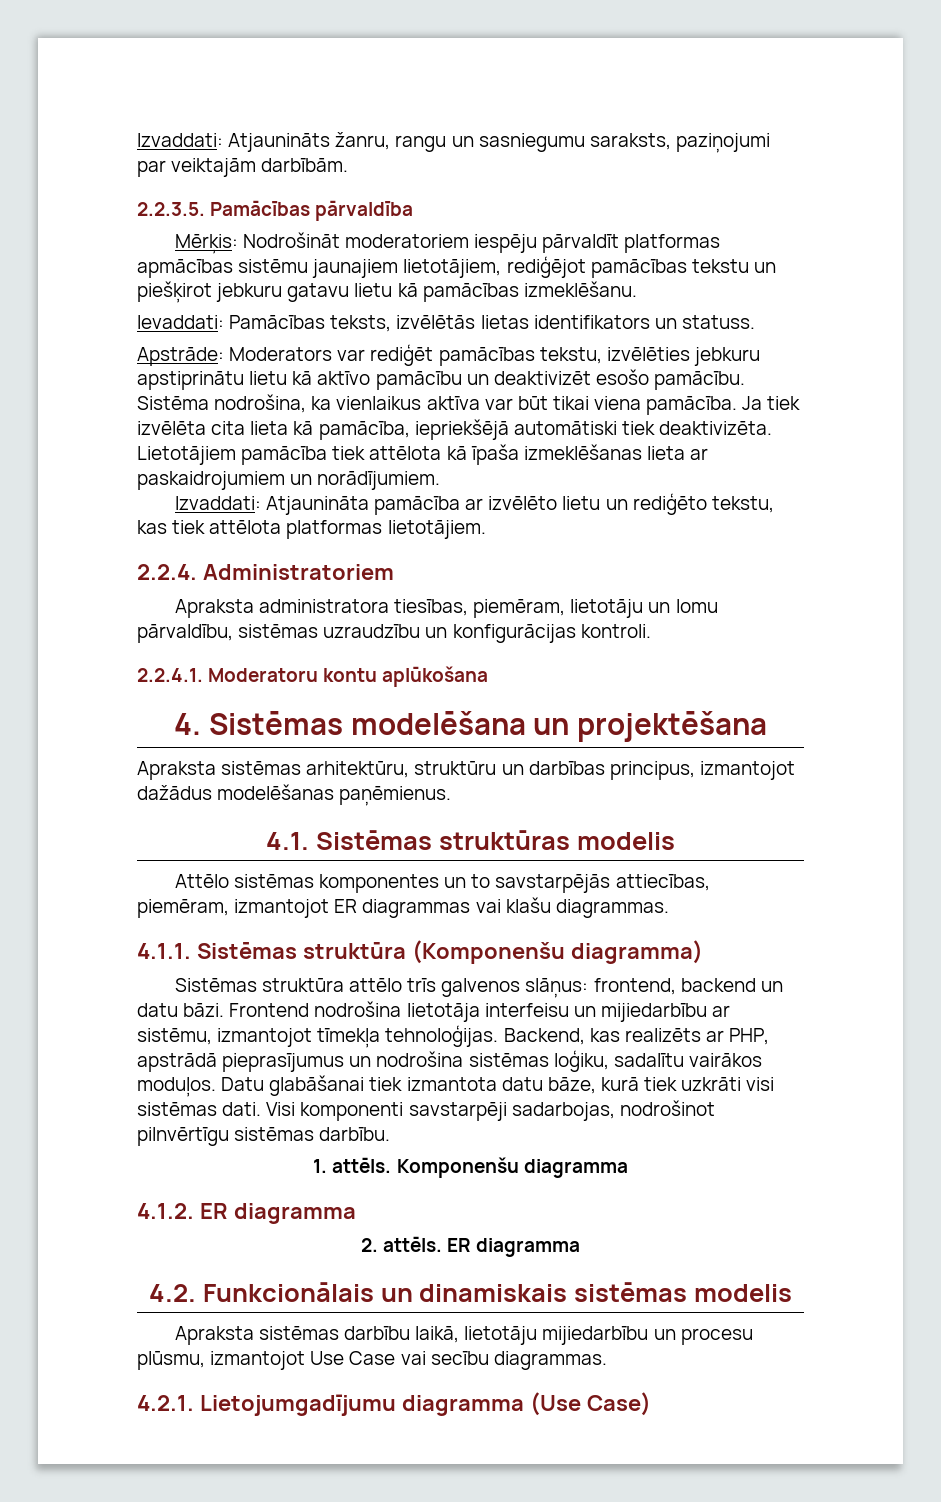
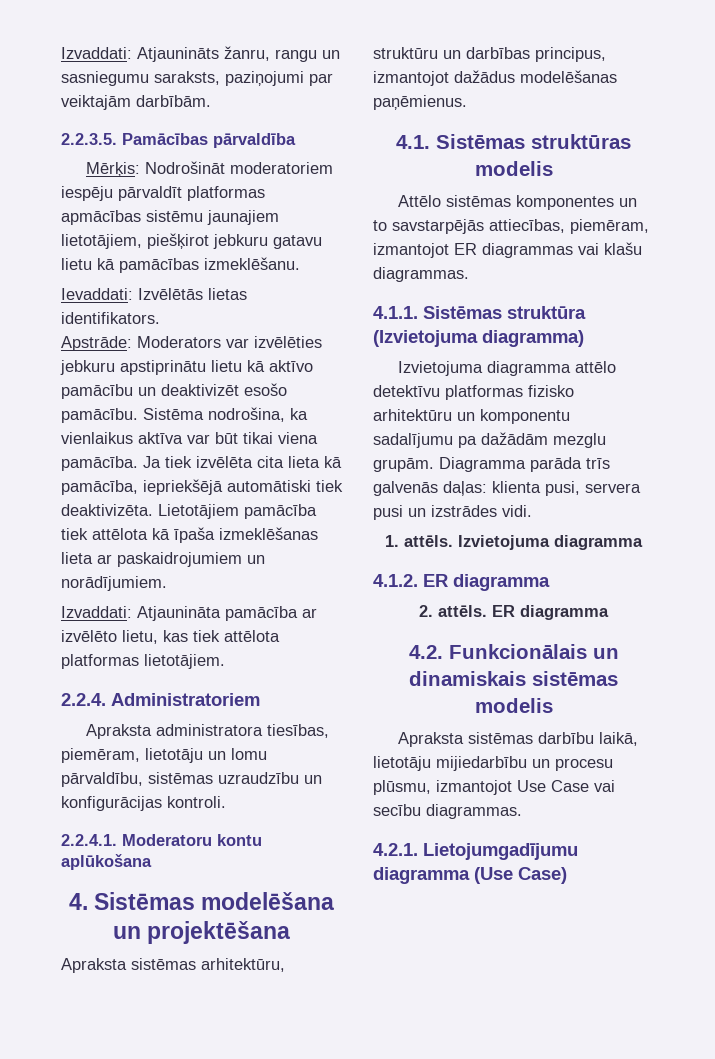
- Mērķis: Nodrošināt moderatoriem iespēju pārvaldīt platformas apmācības sistēmu jaunajiem lietotājiem, rediģējot pamācības tekstu un piešķirot jebkuru gatavu lietu kā pamācības izmeklēšanu.
+ Mērķis: Nodrošināt moderatoriem iespēju pārvaldīt platformas apmācības sistēmu jaunajiem lietotājiem, piešķirot jebkuru gatavu lietu kā pamācības izmeklēšanu.
- Ievaddati: Pamācības teksts, izvēlētās lietas identifikators un statuss.
+ Ievaddati: Izvēlētās lietas identifikators.
- Apstrāde: Moderators var rediģēt pamācības tekstu, izvēlēties jebkuru apstiprinātu lietu kā aktīvo pamācību un deaktivizēt esošo pamācību.
+ Apstrāde: Moderators var izvēlēties jebkuru apstiprinātu lietu kā aktīvo pamācību un deaktivizēt esošo pamācību.
- Izvaddati: Atjaunināta pamācība ar izvēlēto lietu un rediģēto tekstu, kas tiek attēlota platformas lietotājiem.
+ Izvaddati: Atjaunināta pamācība ar izvēlēto lietu, kas tiek attēlota platformas lietotājiem.
- 4.1.1. Sistēmas struktūra (Komponenšu diagramma)
+ 4.1.1. Sistēmas struktūra (Izvietojuma diagramma)
- Sistēmas struktūra attēlo trīs galvenos slāņus: frontend, backend un datu bāzi. Frontend nodrošina lietotāja interfeisu un mijiedarbību ar sistēmu, izmantojot tīmekļa tehnoloģijas. Backend, kas realizēts ar PHP, apstrādā pieprasījumus un nodrošina sistēmas loģiku, sadalītu vairākos moduļos. Datu glabāšanai tiek izmantota datu bāze, kurā tiek uzkrāti visi sistēmas dati. Visi komponenti savstarpēji sadarbojas, nodrošinot pilnvērtīgu sistēmas darbību.
+ Izvietojuma diagramma attēlo detektīvu platformas fizisko arhitektūru un komponentu sadalījumu pa dažādām mezglu grupām. Diagramma parāda trīs galvenās daļas: klienta pusi, servera pusi un izstrādes vidi.
- 1. attēls. Komponenšu diagramma
+ 1. attēls. Izvietojuma diagramma

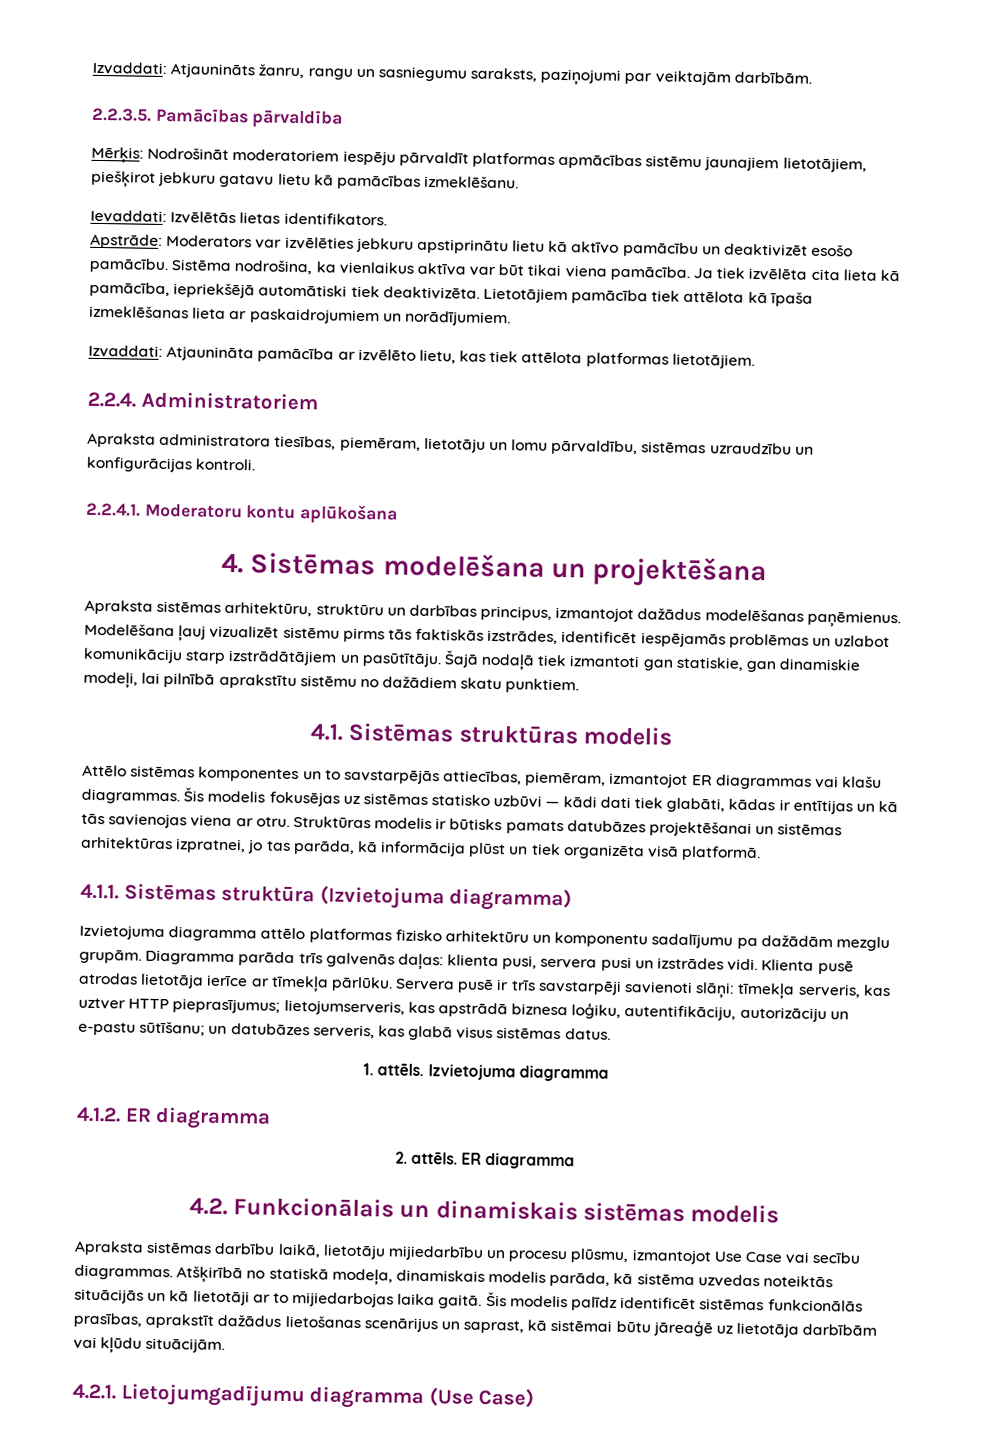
+ Modelēšana ļauj vizualizēt sistēmu pirms tās faktiskās izstrādes, identificēt iespējamās problēmas un uzlabot komunikāciju starp izstrādātājiem un pasūtītāju. Šajā nodaļā tiek izmantoti gan statiskie, gan dinamiskie modeļi, lai pilnībā aprakstītu sistēmu no dažādiem skatu punktiem.
+ Šis modelis fokusējas uz sistēmas statisko uzbūvi — kādi dati tiek glabāti, kādas ir entītijas un kā tās savienojas viena ar otru. Struktūras modelis ir būtisks pamats datubāzes projektēšanai un sistēmas arhitektūras izpratnei, jo tas parāda, kā informācija plūst un tiek organizēta visā platformā.
- Izvietojuma diagramma attēlo detektīvu platformas fizisko arhitektūru un komponentu sadalījumu pa dažādām mezglu grupām.
+ Izvietojuma diagramma attēlo platformas fizisko arhitektūru un komponentu sadalījumu pa dažādām mezglu grupām.
+ Klienta pusē atrodas lietotāja ierīce ar tīmekļa pārlūku. Servera pusē ir trīs savstarpēji savienoti slāņi: tīmekļa serveris, kas uztver HTTP pieprasījumus; lietojumserveris, kas apstrādā biznesa loģiku, autentifikāciju, autorizāciju un e-pastu sūtīšanu; un datubāzes serveris, kas glabā visus sistēmas datus.
+ Atšķirībā no statiskā modeļa, dinamiskais modelis parāda, kā sistēma uzvedas noteiktās situācijās un kā lietotāji ar to mijiedarbojas laika gaitā. Šis modelis palīdz identificēt sistēmas funkcionālās prasības, aprakstīt dažādus lietošanas scenārijus un saprast, kā sistēmai būtu jāreaģē uz lietotāja darbībām vai kļūdu situācijām.

